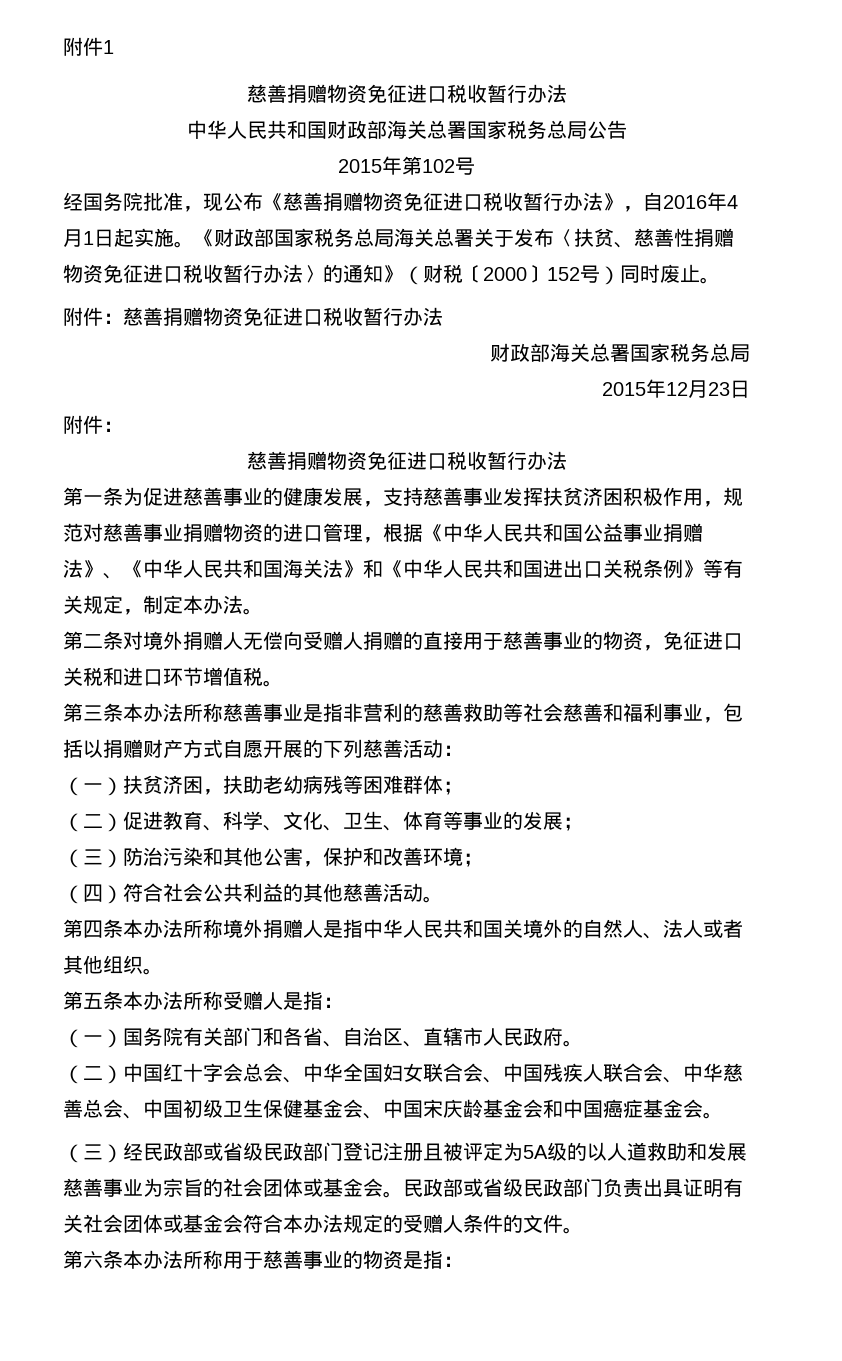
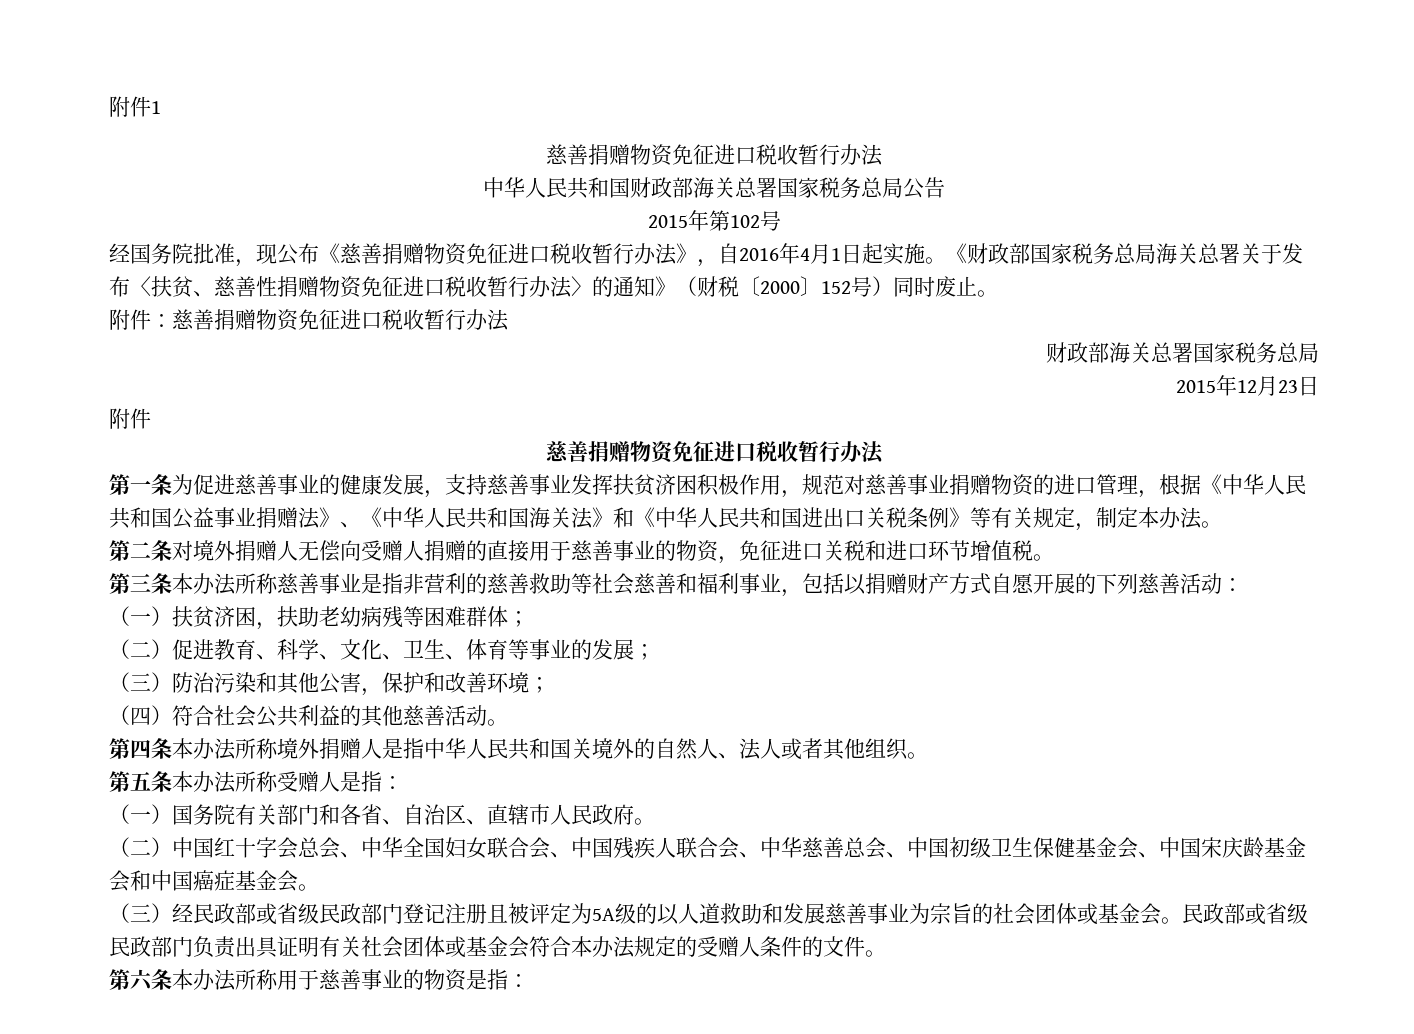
  2015年12月23日
- 附件：
+ 附件

